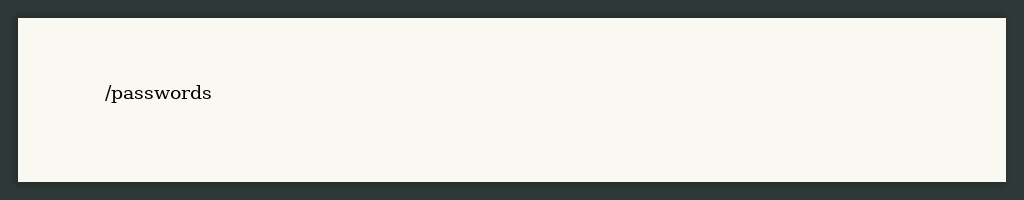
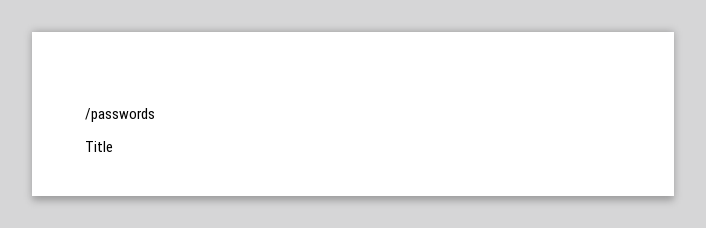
+ Title

